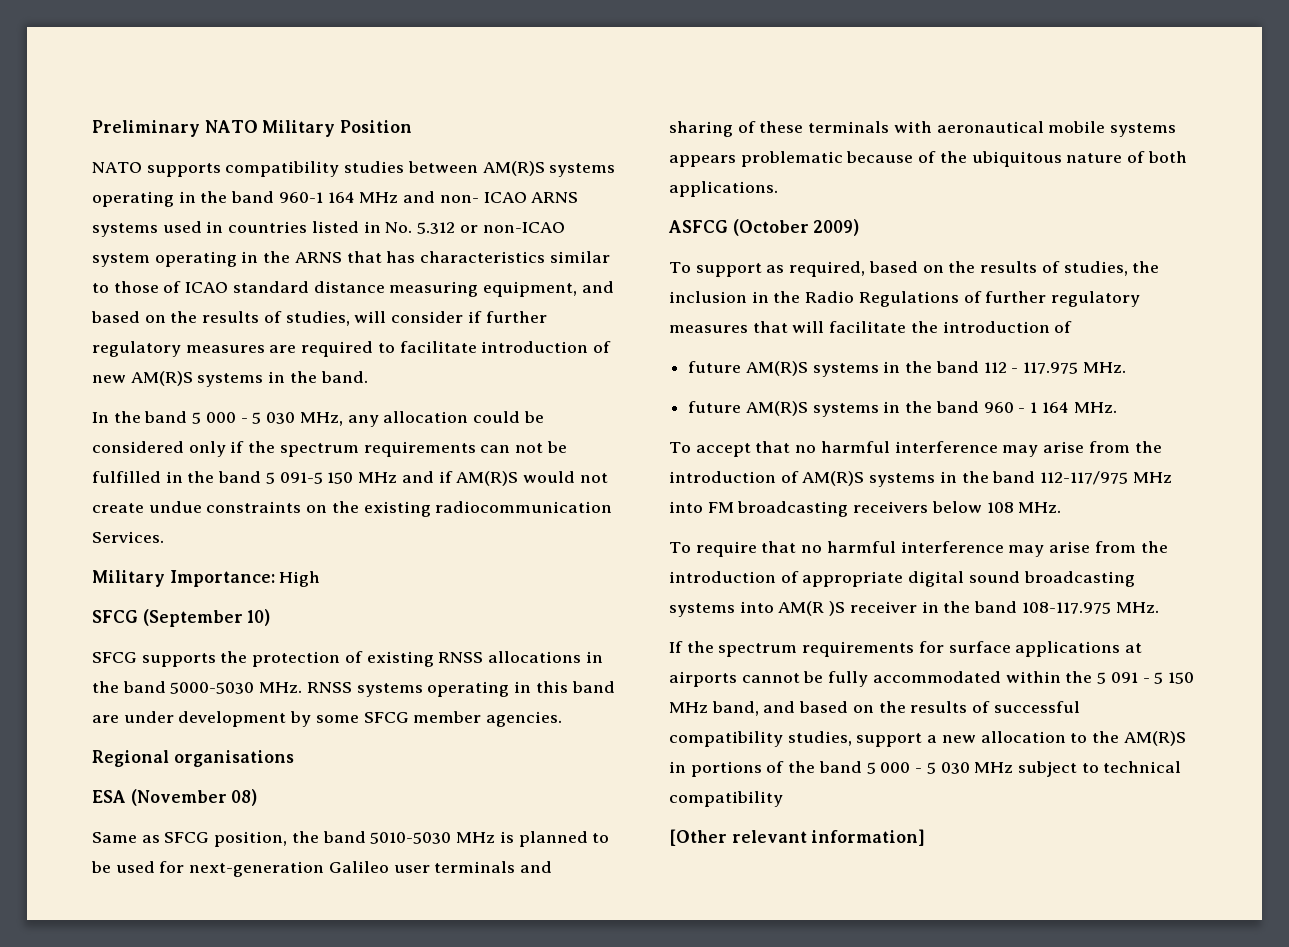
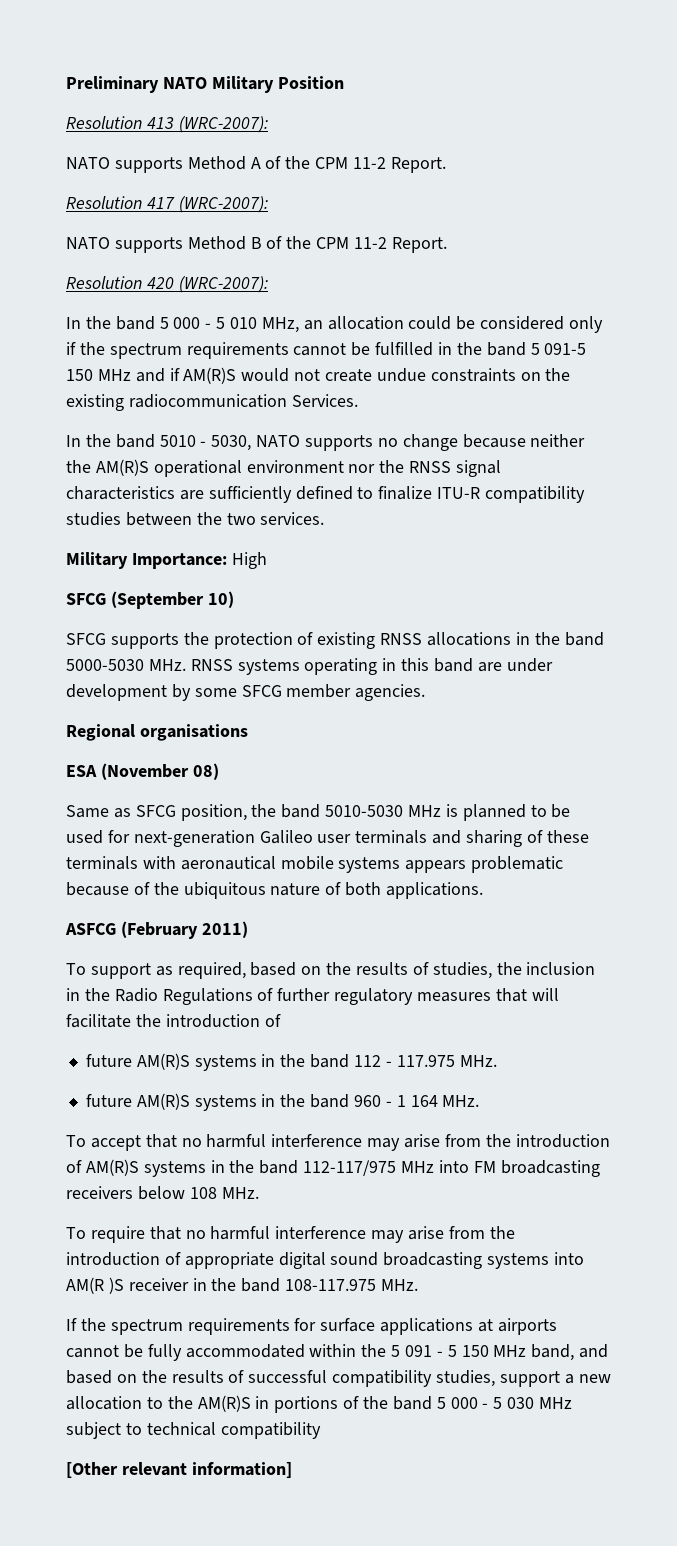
- NATO supports compatibility studies between AM(R)S systems operating in the band 960-1 164 MHz and non- ICAO ARNS systems used in countries listed in No. 5.312 or non-ICAO system operating in the ARNS that has characteristics similar to those of ICAO standard distance measuring equipment, and based on the results of studies, will consider if further regulatory measures are required to facilitate introduction of new AM(R)S systems in the band.
+ Resolution 413 (WRC-2007):
+ NATO supports Method A of the CPM 11-2 Report.
+ Resolution 417 (WRC-2007):
+ NATO supports Method B of the CPM 11-2 Report.
+ Resolution 420 (WRC-2007):
- In the band 5 000 - 5 030 MHz, any allocation could be considered only if the spectrum requirements can not be fulfilled in the band 5 091-5 150 MHz and if AM(R)S would not create undue constraints on the existing radiocommunication Services.
+ In the band 5 000 - 5 010 MHz, an allocation could be considered only if the spectrum requirements cannot be fulfilled in the band 5 091-5 150 MHz and if AM(R)S would not create undue constraints on the existing radiocommunication Services.
+ In the band 5010 - 5030, NATO supports no change because neither the AM(R)S operational environment nor the RNSS signal characteristics are sufficiently defined to finalize ITU-R compatibility studies between the two services.
- ASFCG (October 2009)
+ ASFCG (February 2011)

